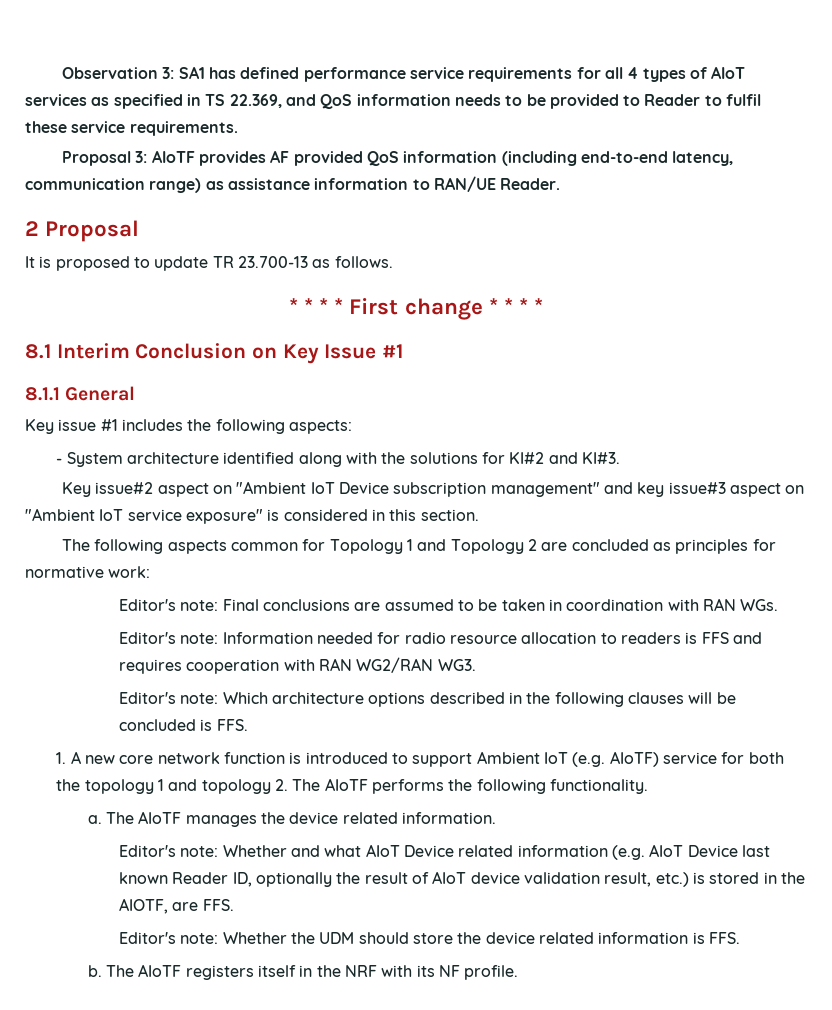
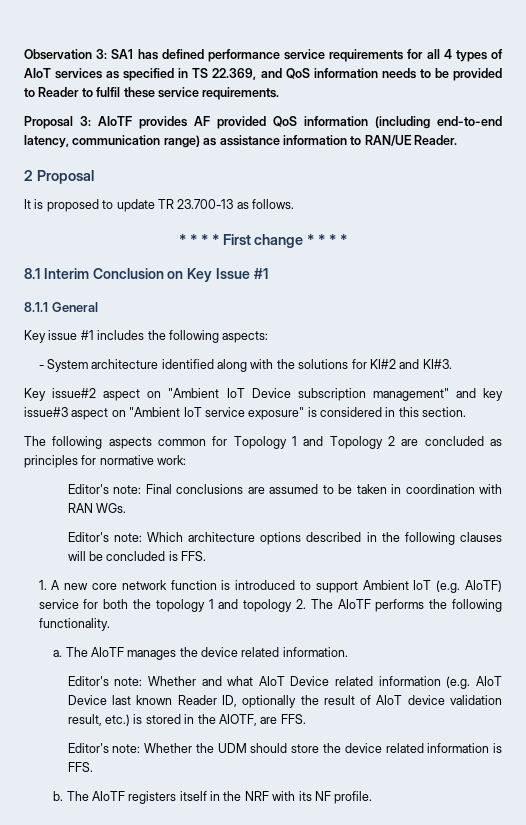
- Editor's note: Information needed for radio resource allocation to readers is FFS and requires cooperation with RAN WG2/RAN WG3.

